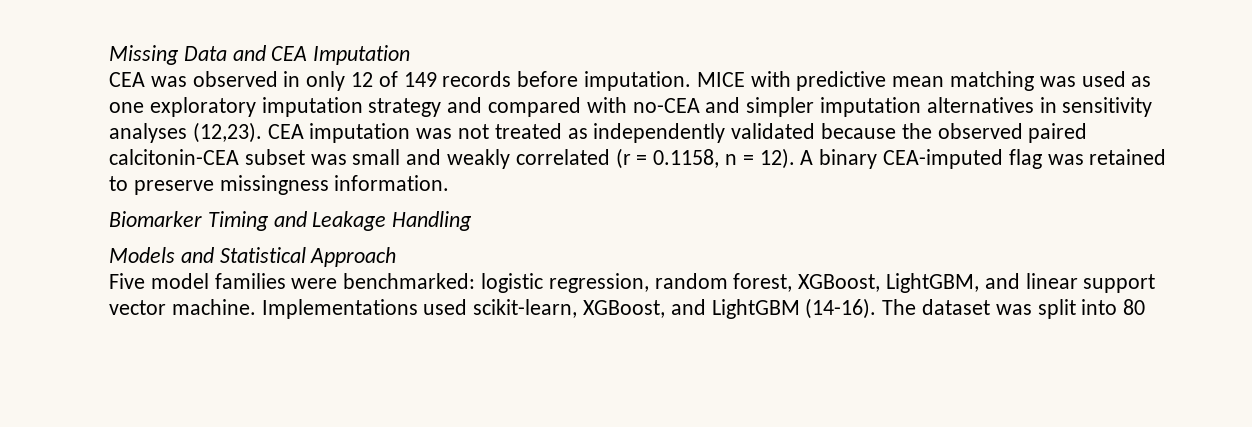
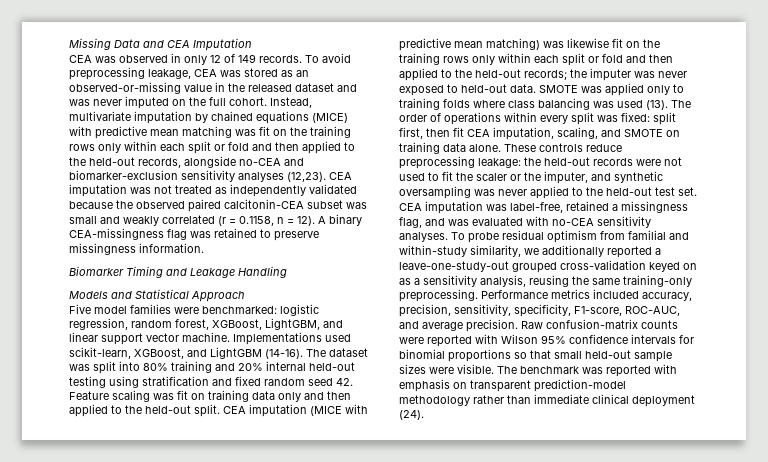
- CEA was observed in only 12 of 149 records before imputation. MICE with predictive mean matching was used as one exploratory imputation strategy and compared with no-CEA and simpler imputation alternatives in sensitivity analyses (12,23).
+ CEA was observed in only 12 of 149 records. To avoid preprocessing leakage, CEA was stored as an observed-or-missing value in the released dataset and was never imputed on the full cohort. Instead, multivariate imputation by chained equations (MICE) with predictive mean matching was fit on the training rows only within each split or fold and then applied to the held-out records, alongside no-CEA and biomarker-exclusion sensitivity analyses (12,23).
- A binary CEA-imputed flag was retained to preserve missingness information.
+ A binary CEA-missingness flag was retained to preserve missingness information.
- The dataset was split into 80
+ The dataset was split into 80% training and 20% internal held-out testing using stratification and fixed random seed 42. Feature scaling was fit on training data only and then applied to the held-out split. CEA imputation (MICE with predictive mean matching) was likewise fit on the training rows only within each split or fold and then applied to the held-out records; the imputer was never exposed to held-out data. SMOTE was applied only to training folds where class balancing was used (13). The order of operations within every split was fixed: split first, then fit CEA imputation, scaling, and SMOTE on training data alone. These controls reduce preprocessing leakage: the held-out records were not used to fit the scaler or the imputer, and synthetic oversampling was never applied to the held-out test set. CEA imputation was label-free, retained a missingness flag, and was evaluated with no-CEA sensitivity analyses. To probe residual optimism from familial and within-study similarity, we additionally reported a leave-one-study-out grouped cross-validation keyed on as a sensitivity analysis, reusing the same training-only preprocessing. Performance metrics included accuracy, precision, sensitivity, specificity, F1-score, ROC-AUC, and average precision. Raw confusion-matrix counts were reported with Wilson 95% confidence intervals for binomial proportions so that small held-out sample sizes were visible. The benchmark was reported with emphasis on transparent prediction-model methodology rather than immediate clinical deployment (24).

